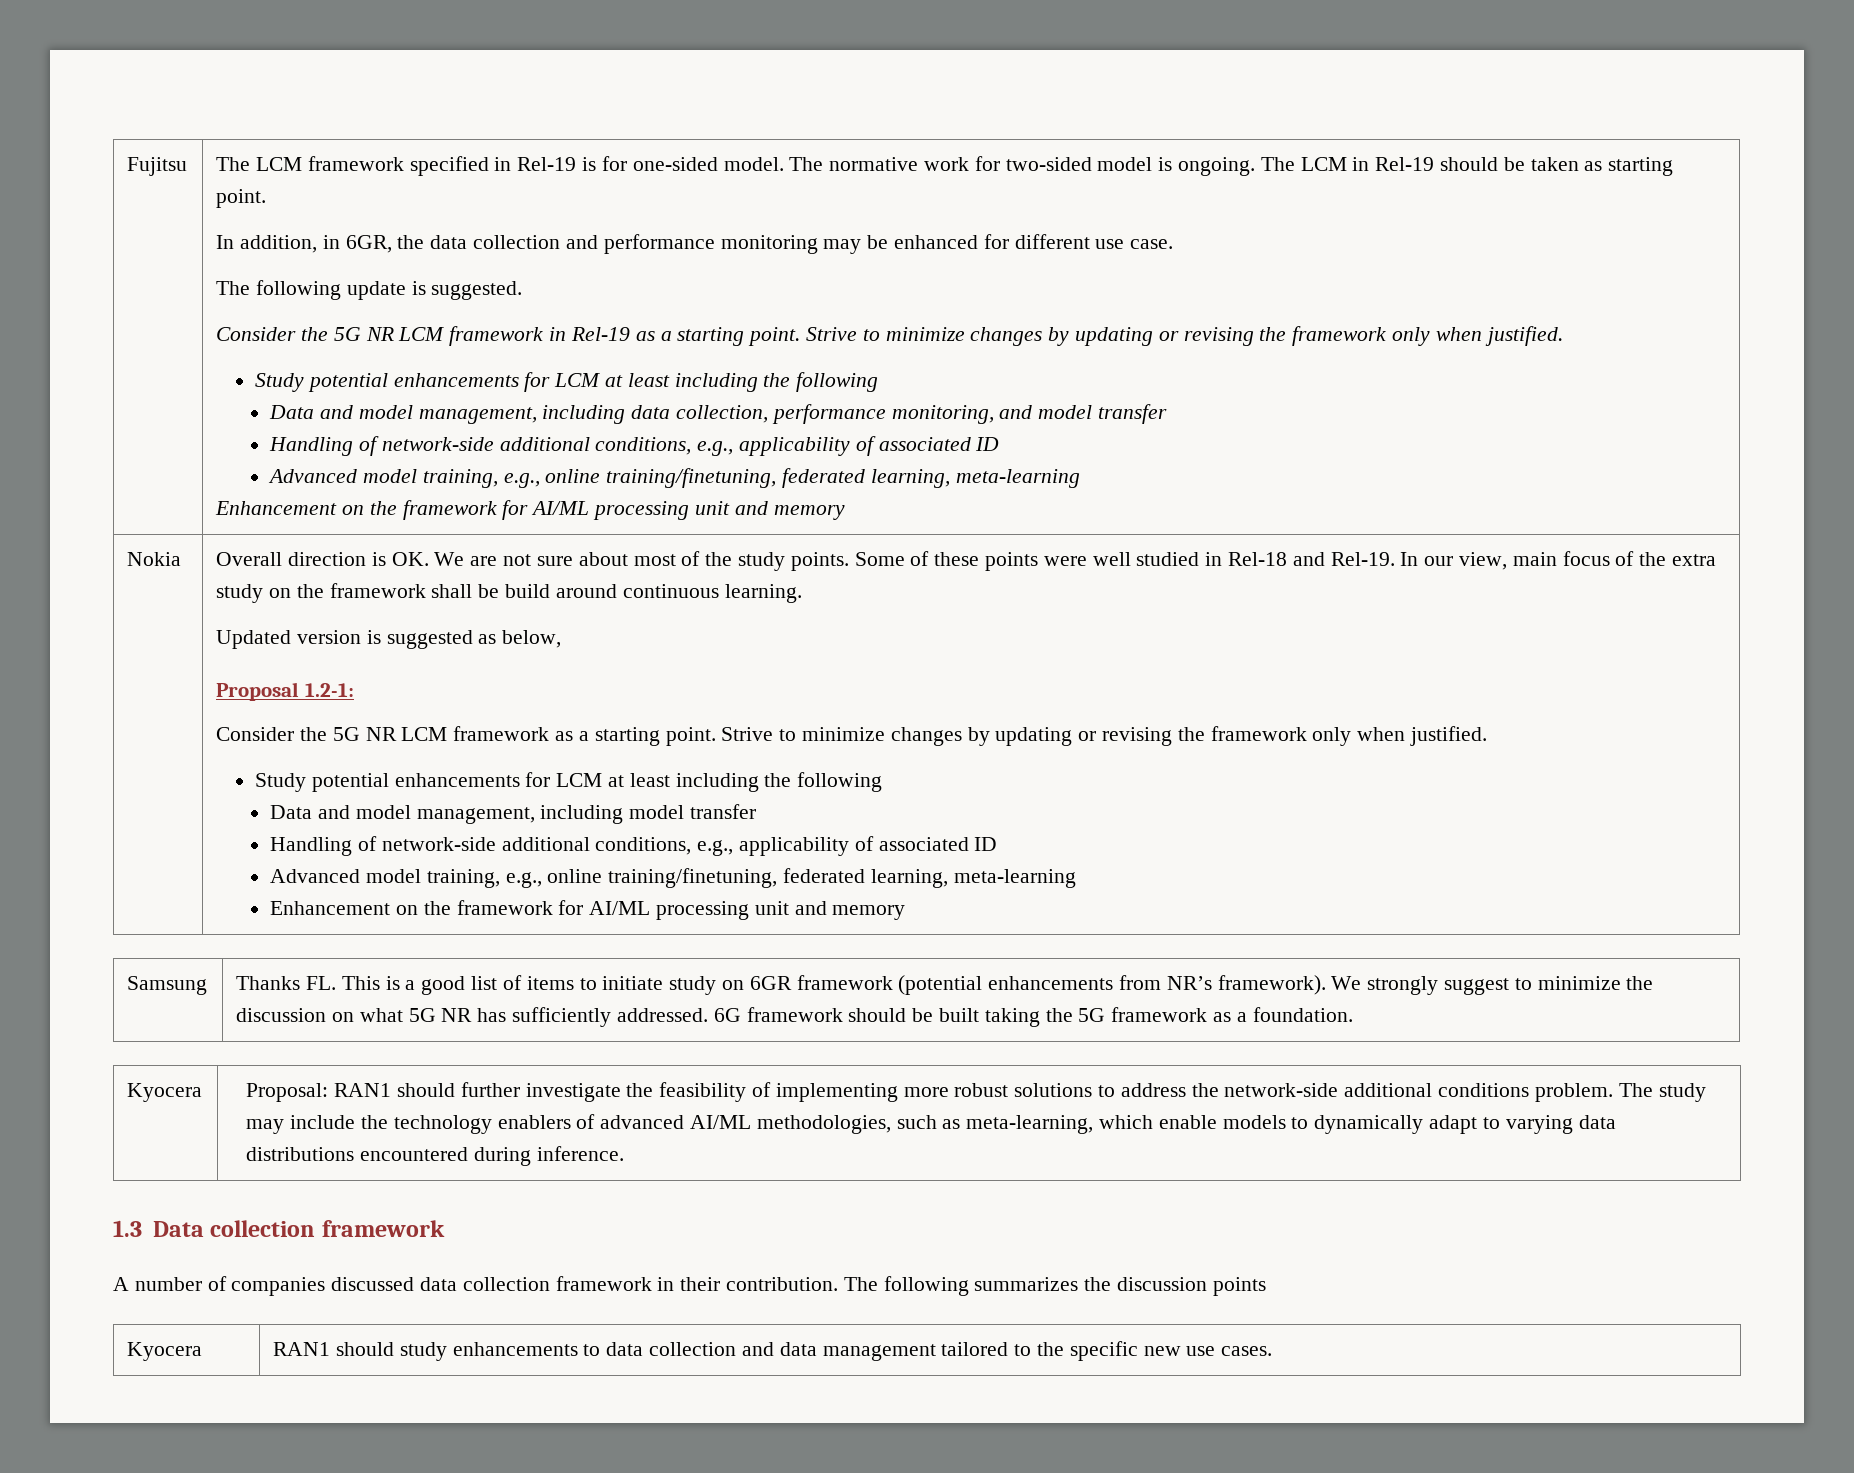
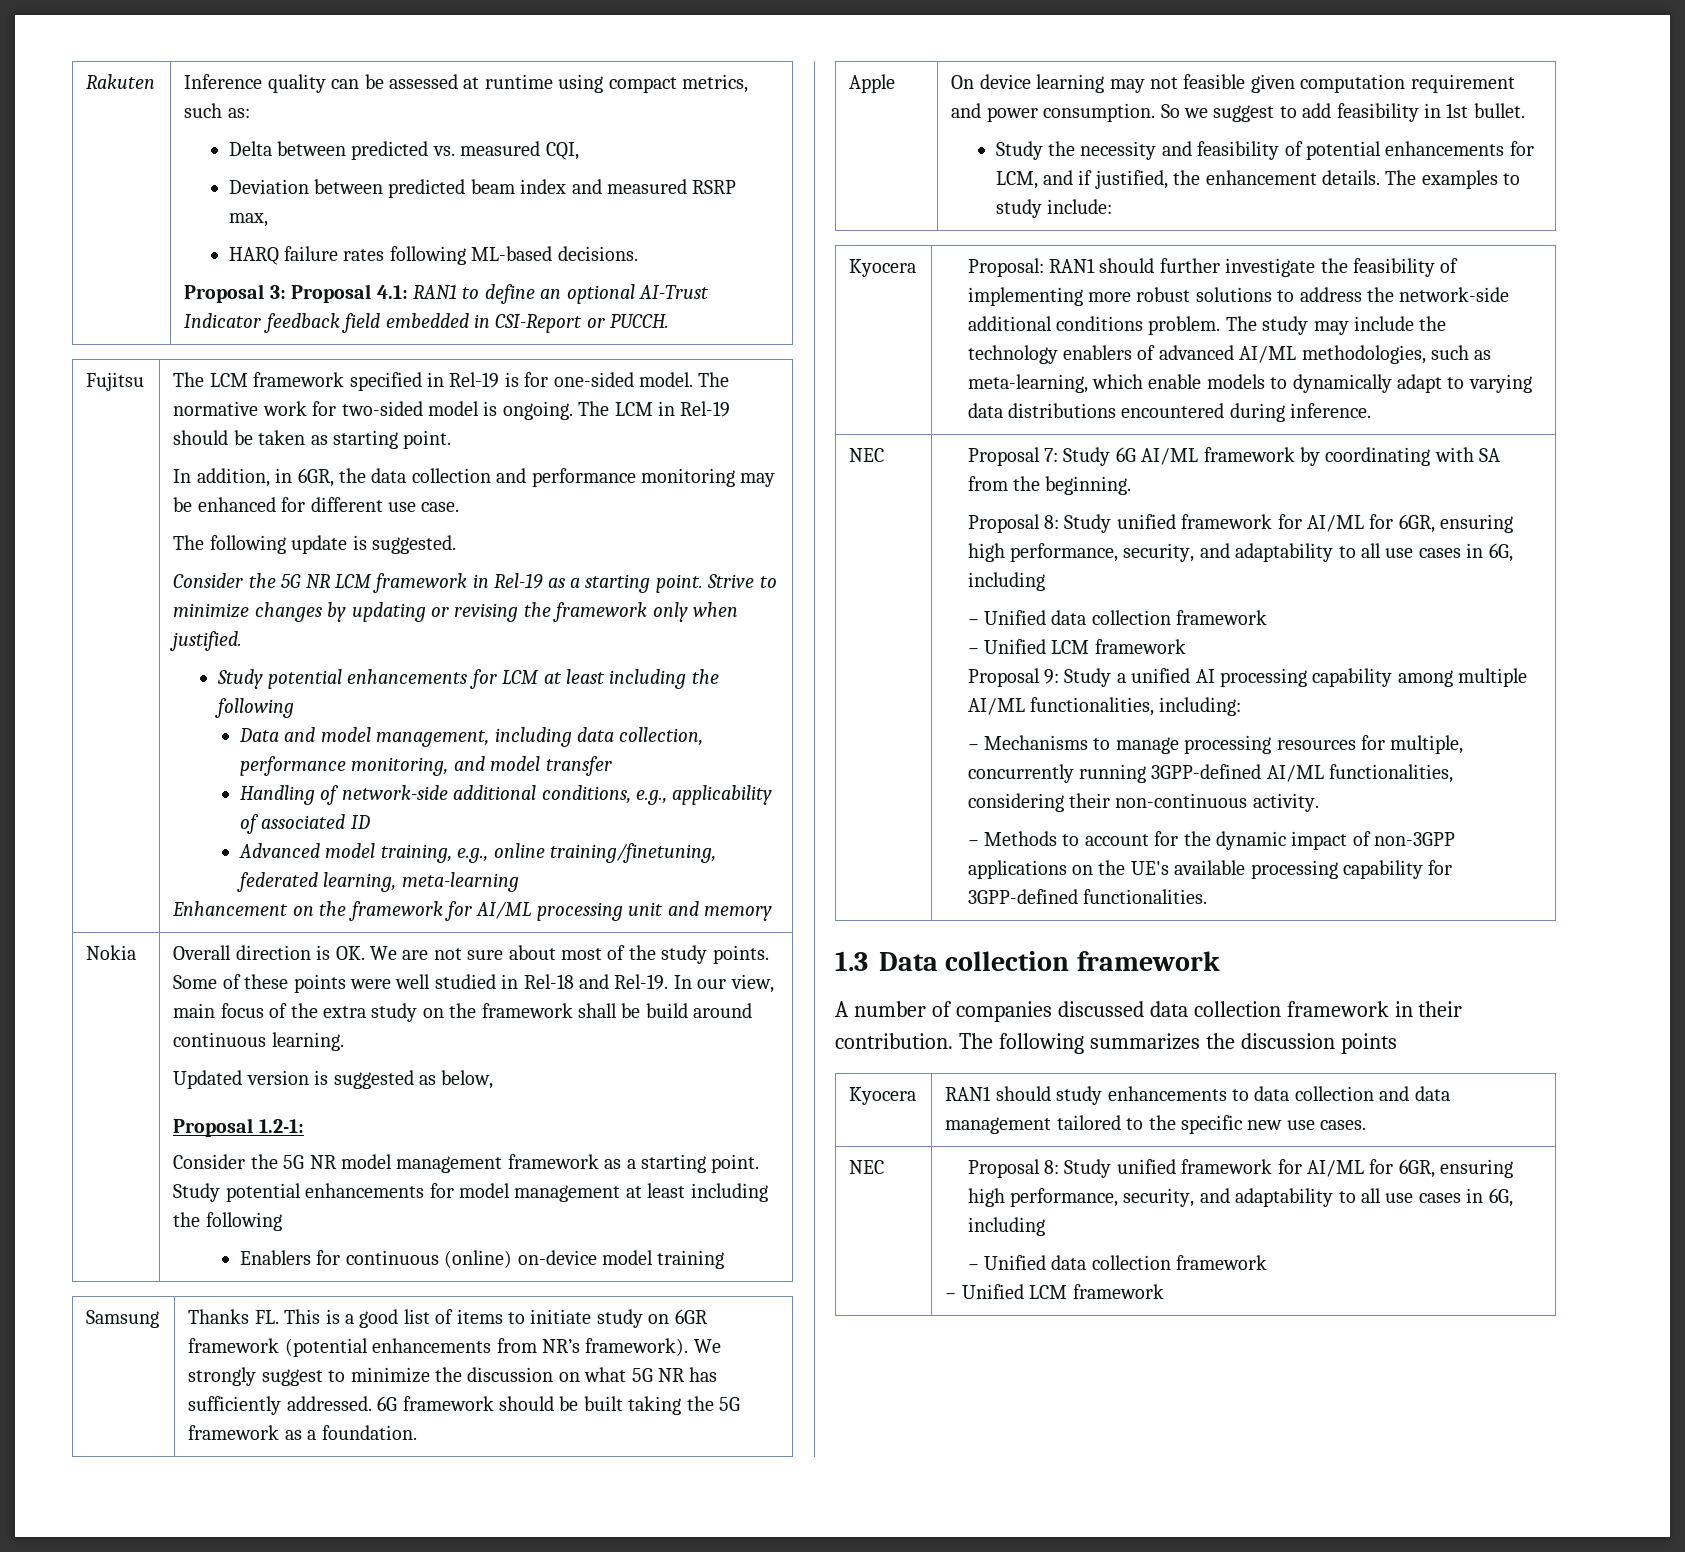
+ Rakuten | Inference quality can be assessed at runtime using compact metrics, such as:
+ Delta between predicted vs. measured CQI,
+ Deviation between predicted beam index and measured RSRP max,
+ HARQ failure rates following ML-based decisions.
+ Proposal 3: Proposal 4.1: RAN1 to define an optional AI-Trust Indicator feedback field embedded in CSI-Report or PUCCH.
- Consider the 5G NR LCM framework as a starting point. Strive to minimize changes by updating or revising the framework only when justified.
- Study potential enhancements for LCM at least including the following
- Data and model management, including model transfer
- Handling of network-side additional conditions, e.g., applicability of associated ID
- Advanced model training, e.g., online training/finetuning, federated learning, meta-learning
- Enhancement on the framework for AI/ML processing unit and memory
+ Consider the 5G NR model management framework as a starting point. Study potential enhancements for model management at least including the following
+ Enablers for continuous (online) on-device model training
+ Apple | On device learning may not feasible given computation requirement and power consumption. So we suggest to add feasibility in 1st bullet.
+ Study the necessity and feasibility of potential enhancements for LCM, and if justified, the enhancement details. The examples to study include:
+ NEC | Proposal 7: Study 6G AI/ML framework by coordinating with SA from the beginning.
+ Proposal 8: Study unified framework for AI/ML for 6GR, ensuring high performance, security, and adaptability to all use cases in 6G, including
+ − Unified data collection framework
+ − Unified LCM framework
+ Proposal 9: Study a unified AI processing capability among multiple AI/ML functionalities, including:
+ − Mechanisms to manage processing resources for multiple, concurrently running 3GPP-defined AI/ML functionalities, considering their non-continuous activity.
+ − Methods to account for the dynamic impact of non-3GPP applications on the UE's available processing capability for 3GPP-defined functionalities.
+ NEC | Proposal 8: Study unified framework for AI/ML for 6GR, ensuring high performance, security, and adaptability to all use cases in 6G, including
+ − Unified data collection framework
+ − Unified LCM framework

